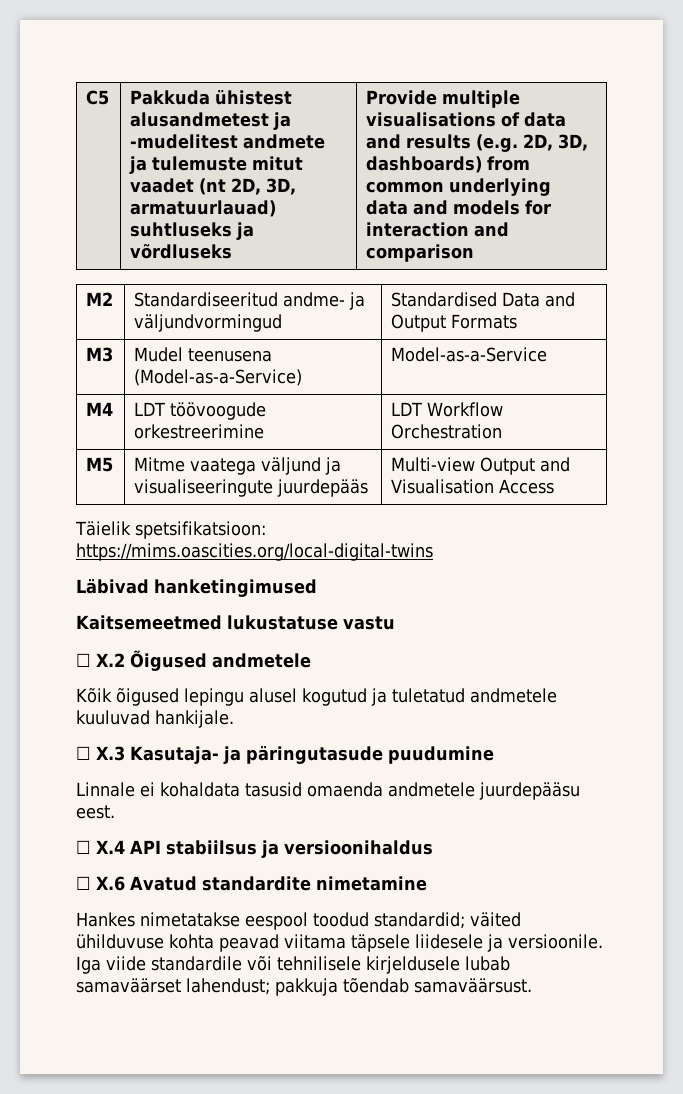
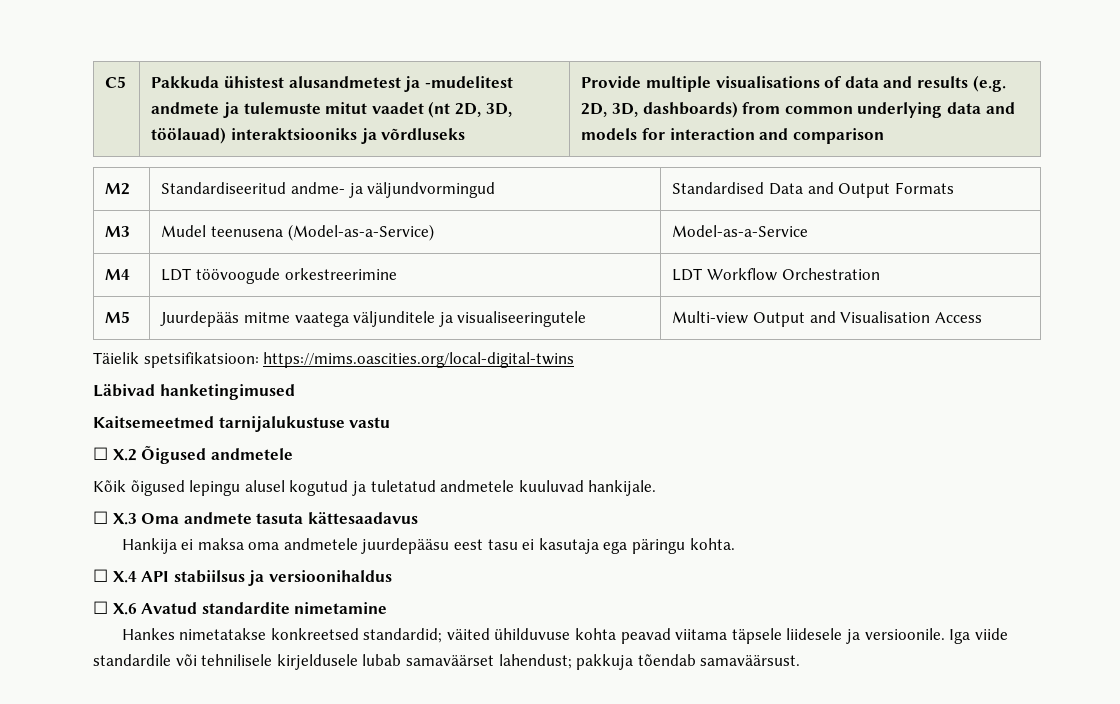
- C5 | Pakkuda ühistest alusandmetest ja -mudelitest andmete ja tulemuste mitut vaadet (nt 2D, 3D, armatuurlauad) suhtluseks ja võrdluseks | Provide multiple visualisations of data and results (e.g. 2D, 3D, dashboards) from common underlying data and models for interaction and comparison
+ C5 | Pakkuda ühistest alusandmetest ja -mudelitest andmete ja tulemuste mitut vaadet (nt 2D, 3D, töölauad) interaktsiooniks ja võrdluseks | Provide multiple visualisations of data and results (e.g. 2D, 3D, dashboards) from common underlying data and models for interaction and comparison
- M5 | Mitme vaatega väljund ja visualiseeringute juurdepääs | Multi-view Output and Visualisation Access
+ M5 | Juurdepääs mitme vaatega väljunditele ja visualiseeringutele | Multi-view Output and Visualisation Access
- Kaitsemeetmed lukustatuse vastu
+ Kaitsemeetmed tarnijalukustuse vastu
- ☐ X.3 Kasutaja- ja päringutasude puudumine
- Linnale ei kohaldata tasusid omaenda andmetele juurdepääsu eest.
+ ☐ X.3 Oma andmete tasuta kättesaadavus
+ Hankija ei maksa oma andmetele juurdepääsu eest tasu ei kasutaja ega päringu kohta.
- Hankes nimetatakse eespool toodud standardid; väited ühilduvuse kohta peavad viitama täpsele liidesele ja versioonile.
+ Hankes nimetatakse konkreetsed standardid; väited ühilduvuse kohta peavad viitama täpsele liidesele ja versioonile.

